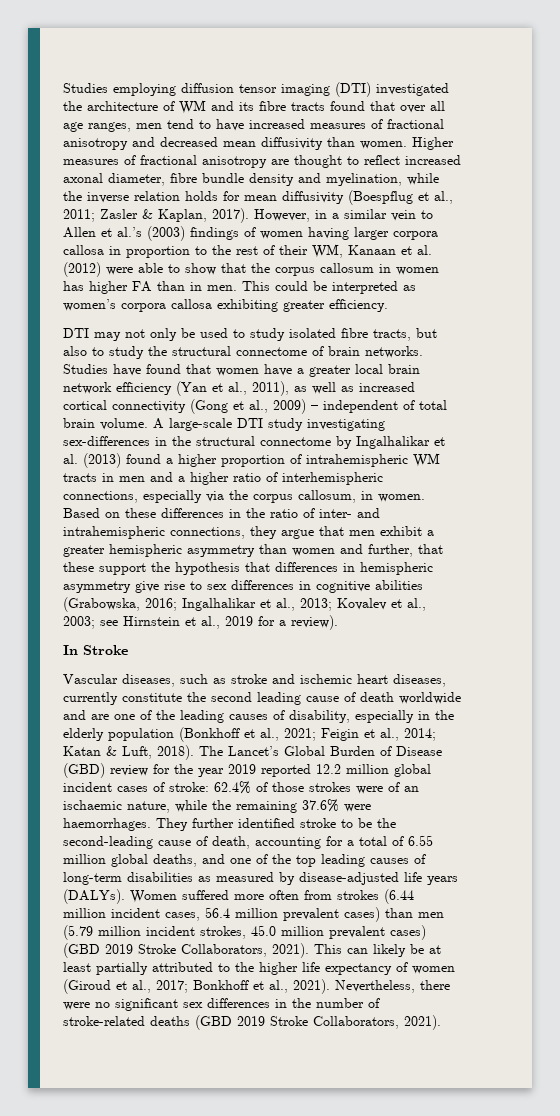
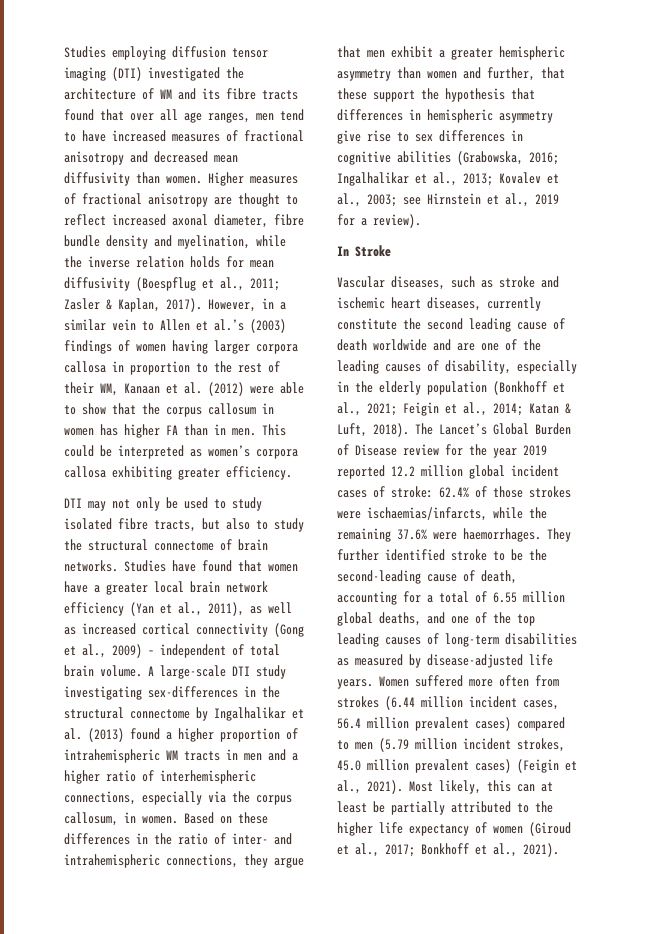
- The Lancet’s Global Burden of Disease (GBD) review for the year 2019 reported 12.2 million global incident cases of stroke: 62.4% of those strokes were of an ischaemic nature, while the remaining 37.6% were haemorrhages.
+ The Lancet’s Global Burden of Disease review for the year 2019 reported 12.2 million global incident cases of stroke: 62.4% of those strokes were ischaemias/infarcts, while the remaining 37.6% were haemorrhages.
- They further identified stroke to be the second-leading cause of death, accounting for a total of 6.55 million global deaths, and one of the top leading causes of long-term disabilities as measured by disease-adjusted life years (DALYs).
+ They further identified stroke to be the second-leading cause of death, accounting for a total of 6.55 million global deaths, and one of the top leading causes of long-term disabilities as measured by disease-adjusted life years.
- Women suffered more often from strokes (6.44 million incident cases, 56.4 million prevalent cases) than men (5.79 million incident strokes, 45.0 million prevalent cases) (GBD 2019 Stroke Collaborators, 2021). This can likely be at least partially attributed to the higher life expectancy of women (Giroud et al., 2017; Bonkhoff et al., 2021). Nevertheless, there were no significant sex differences in the number of stroke-related deaths (GBD 2019 Stroke Collaborators, 2021).
+ Women suffered more often from strokes (6.44 million incident cases, 56.4 million prevalent cases) compared to men (5.79 million incident strokes, 45.0 million prevalent cases) (Feigin et al., 2021). Most likely, this can at least be partially attributed to the higher life expectancy of women (Giroud et al., 2017; Bonkhoff et al., 2021).

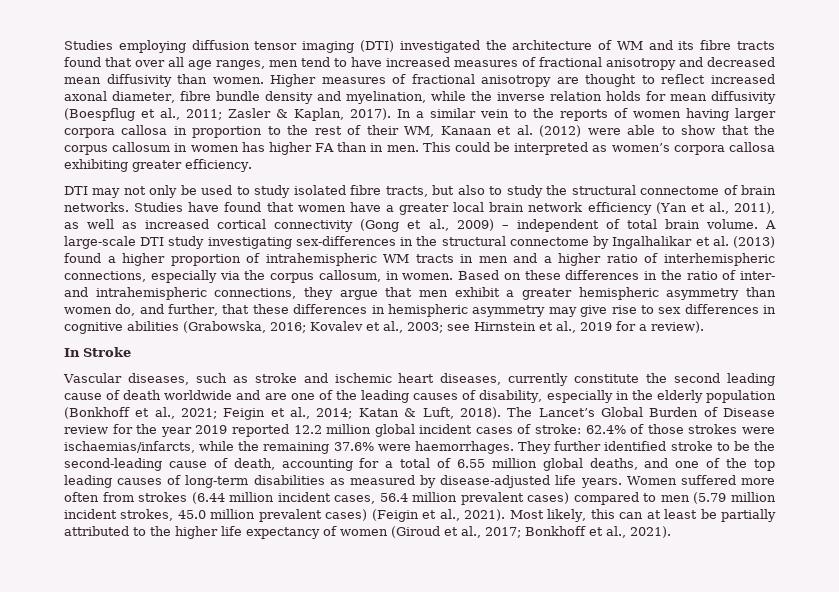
- However, in a similar vein to Allen et al.’s (2003) findings of women having larger corpora callosa in proportion to the rest of their WM, Kanaan et al. (2012) were able to show that the corpus callosum in women has higher FA than in men.
+ In a similar vein to the reports of women having larger corpora callosa in proportion to the rest of their WM, Kanaan et al. (2012) were able to show that the corpus callosum in women has higher FA than in men.
- Based on these differences in the ratio of inter- and intrahemispheric connections, they argue that men exhibit a greater hemispheric asymmetry than women and further, that these support the hypothesis that differences in hemispheric asymmetry give rise to sex differences in cognitive abilities (Grabowska, 2016; Ingalhalikar et al., 2013; Kovalev et al., 2003; see Hirnstein et al., 2019 for a review).
+ Based on these differences in the ratio of inter- and intrahemispheric connections, they argue that men exhibit a greater hemispheric asymmetry than women do, and further, that these differences in hemispheric asymmetry may give rise to sex differences in cognitive abilities (Grabowska, 2016; Kovalev et al., 2003; see Hirnstein et al., 2019 for a review).

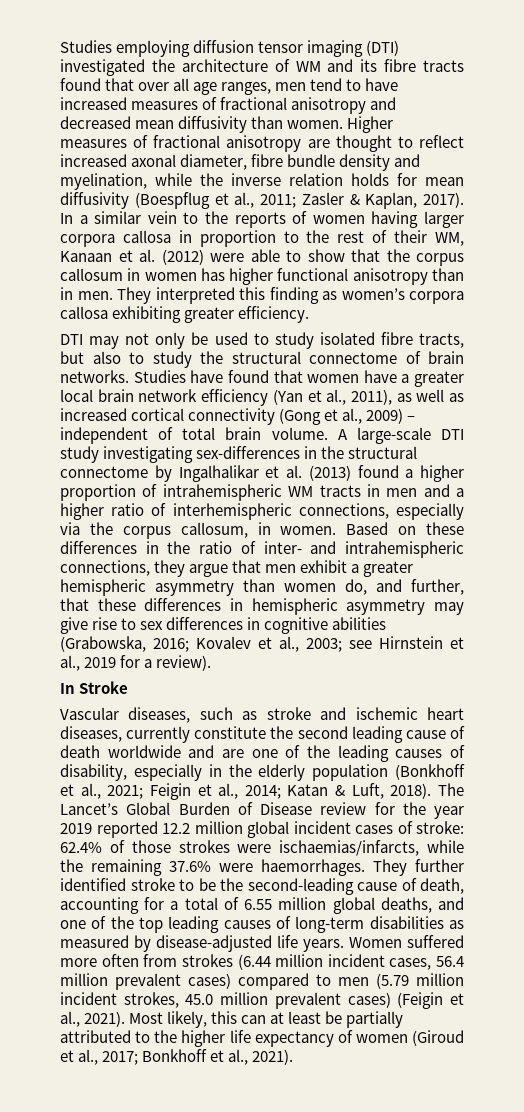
- In a similar vein to the reports of women having larger corpora callosa in proportion to the rest of their WM, Kanaan et al. (2012) were able to show that the corpus callosum in women has higher FA than in men.
+ In a similar vein to the reports of women having larger corpora callosa in proportion to the rest of their WM, Kanaan et al. (2012) were able to show that the corpus callosum in women has higher functional anisotropy than in men.
- This could be interpreted as women’s corpora callosa exhibiting greater efficiency.
+ They interpreted this finding as women’s corpora callosa exhibiting greater efficiency.

